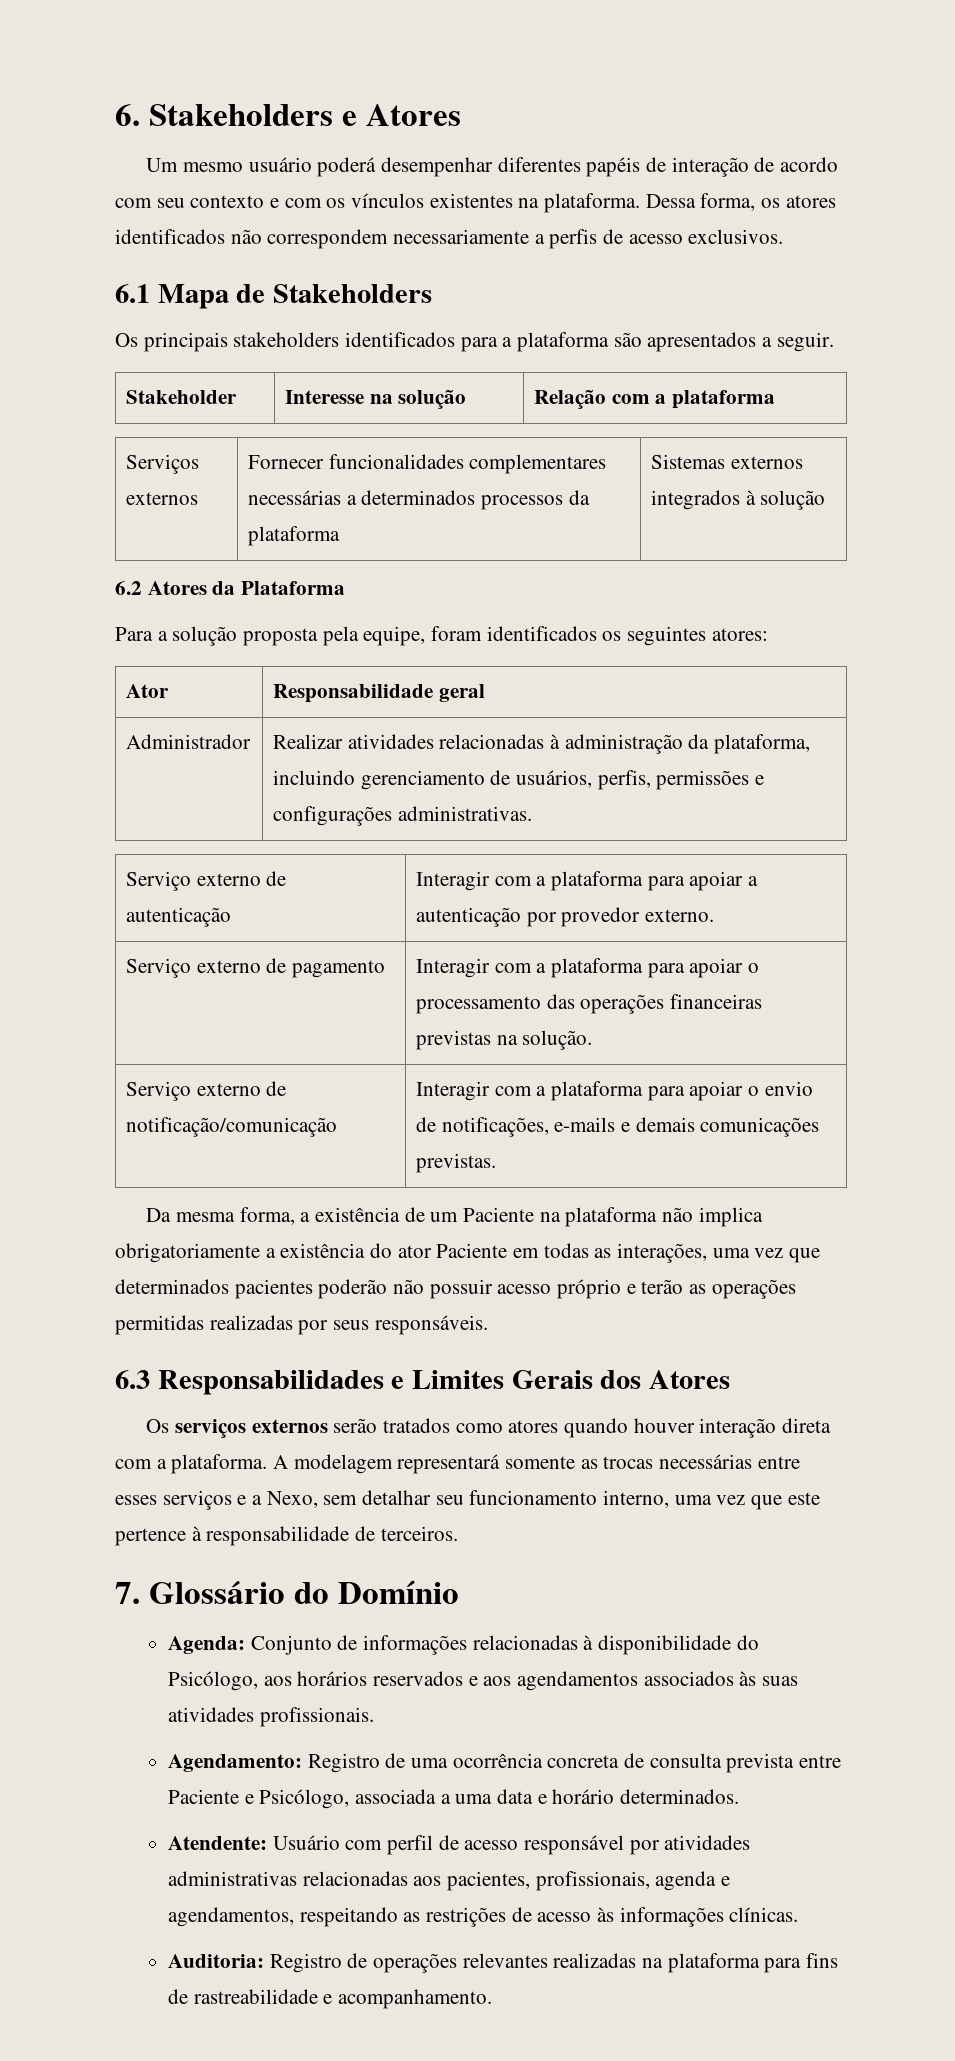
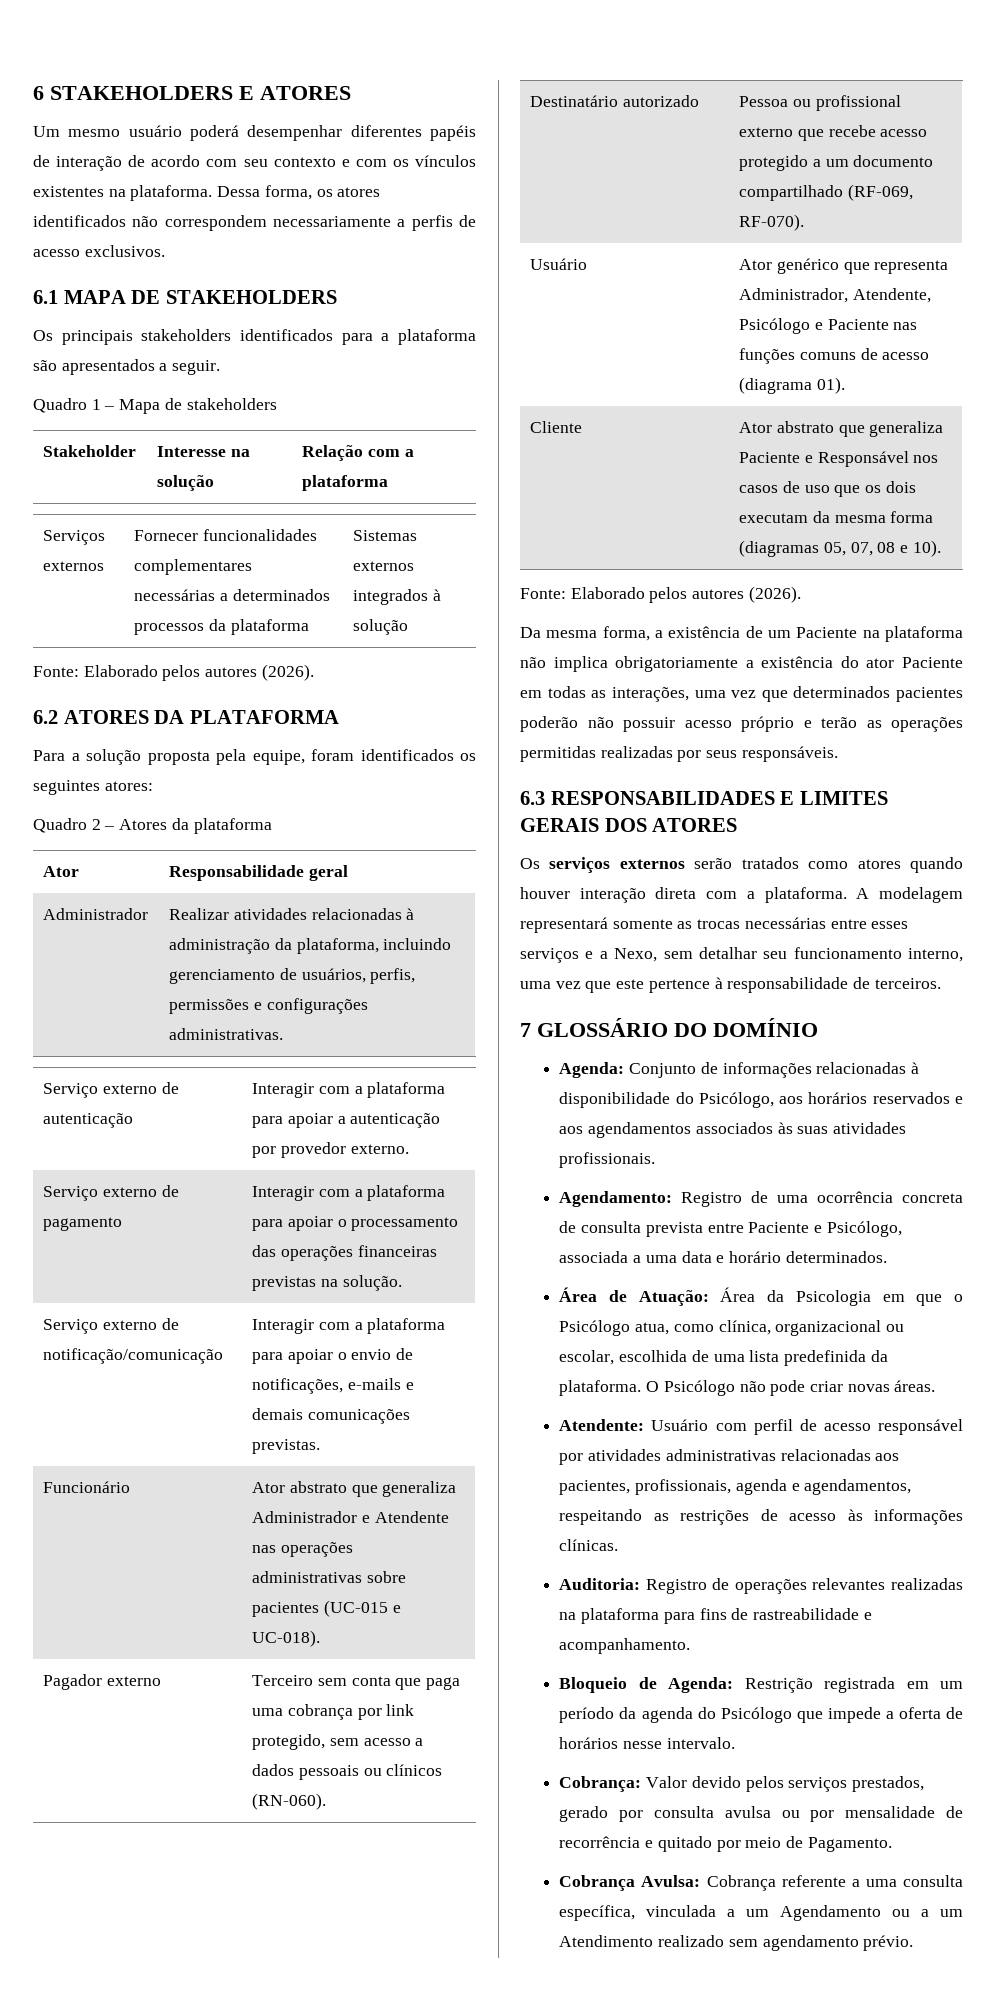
- 6. Stakeholders e Atores
+ 6 STAKEHOLDERS E ATORES
- 6.1 Mapa de Stakeholders
+ 6.1 MAPA DE STAKEHOLDERS
+ Quadro 1 – Mapa de stakeholders
  Serviços externos | Fornecer funcionalidades complementares necessárias a determinados processos da plataforma | Sistemas externos integrados à solução
- 6.2 Atores da Plataforma
+ Fonte: Elaborado pelos autores (2026).
+ 6.2 ATORES DA PLATAFORMA
+ Quadro 2 – Atores da plataforma
+ Funcionário | Ator abstrato que generaliza Administrador e Atendente nas operações administrativas sobre pacientes (UC-015 e UC-018).
+ Pagador externo | Terceiro sem conta que paga uma cobrança por link protegido, sem acesso a dados pessoais ou clínicos (RN-060).
+ Destinatário autorizado | Pessoa ou profissional externo que recebe acesso protegido a um documento compartilhado (RF-069, RF-070).
+ Usuário | Ator genérico que representa Administrador, Atendente, Psicólogo e Paciente nas funções comuns de acesso (diagrama 01).
+ Cliente | Ator abstrato que generaliza Paciente e Responsável nos casos de uso que os dois executam da mesma forma (diagramas 05, 07, 08 e 10).
+ Fonte: Elaborado pelos autores (2026).
- 6.3 Responsabilidades e Limites Gerais dos Atores
+ 6.3 RESPONSABILIDADES E LIMITES GERAIS DOS ATORES
- 7. Glossário do Domínio
+ 7 GLOSSÁRIO DO DOMÍNIO
+ Área de Atuação: Área da Psicologia em que o Psicólogo atua, como clínica, organizacional ou escolar, escolhida de uma lista predefinida da plataforma. O Psicólogo não pode criar novas áreas.
+ Bloqueio de Agenda: Restrição registrada em um período da agenda do Psicólogo que impede a oferta de horários nesse intervalo.
+ Cobrança: Valor devido pelos serviços prestados, gerado por consulta avulsa ou por mensalidade de recorrência e quitado por meio de Pagamento.
+ Cobrança Avulsa: Cobrança referente a uma consulta específica, vinculada a um Agendamento ou a um Atendimento realizado sem agendamento prévio.

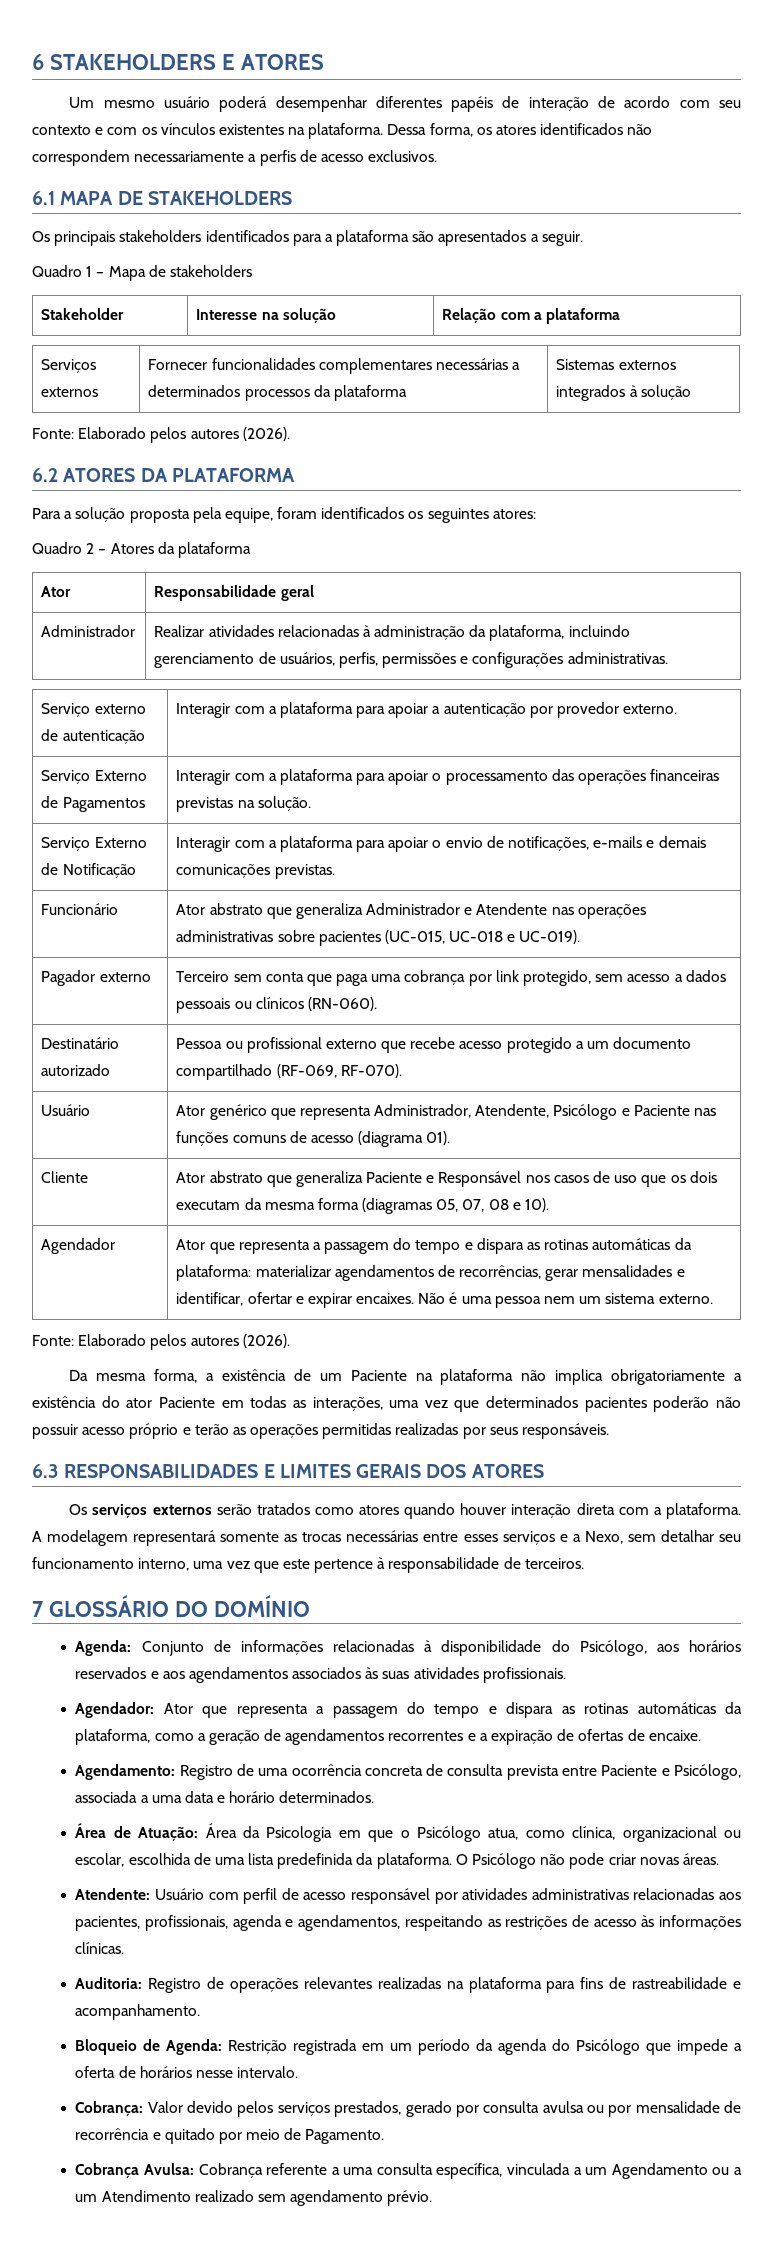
- Serviço externo de pagamento | Interagir com a plataforma para apoiar o processamento das operações financeiras previstas na solução.
+ Serviço Externo de Pagamentos | Interagir com a plataforma para apoiar o processamento das operações financeiras previstas na solução.
- Serviço externo de notificação/comunicação | Interagir com a plataforma para apoiar o envio de notificações, e-mails e demais comunicações previstas.
+ Serviço Externo de Notificação | Interagir com a plataforma para apoiar o envio de notificações, e-mails e demais comunicações previstas.
- Funcionário | Ator abstrato que generaliza Administrador e Atendente nas operações administrativas sobre pacientes (UC-015 e UC-018).
+ Funcionário | Ator abstrato que generaliza Administrador e Atendente nas operações administrativas sobre pacientes (UC-015, UC-018 e UC-019).
+ Agendador | Ator que representa a passagem do tempo e dispara as rotinas automáticas da plataforma: materializar agendamentos de recorrências, gerar mensalidades e identificar, ofertar e expirar encaixes. Não é uma pessoa nem um sistema externo.
+ Agendador: Ator que representa a passagem do tempo e dispara as rotinas automáticas da plataforma, como a geração de agendamentos recorrentes e a expiração de ofertas de encaixe.

